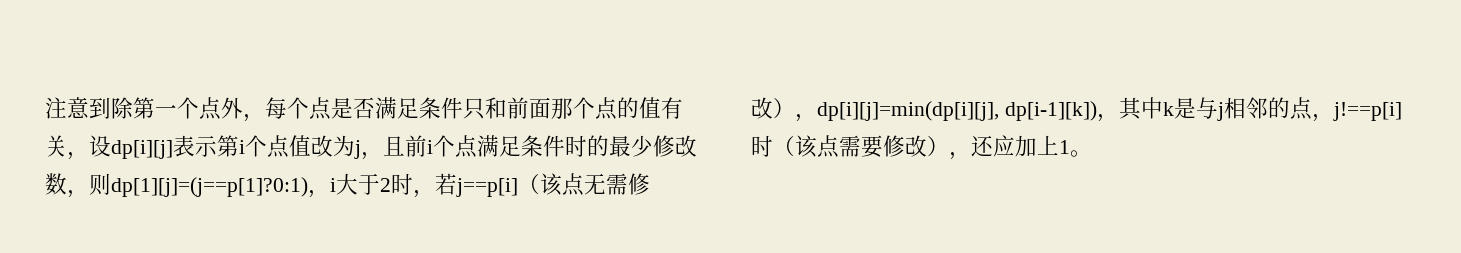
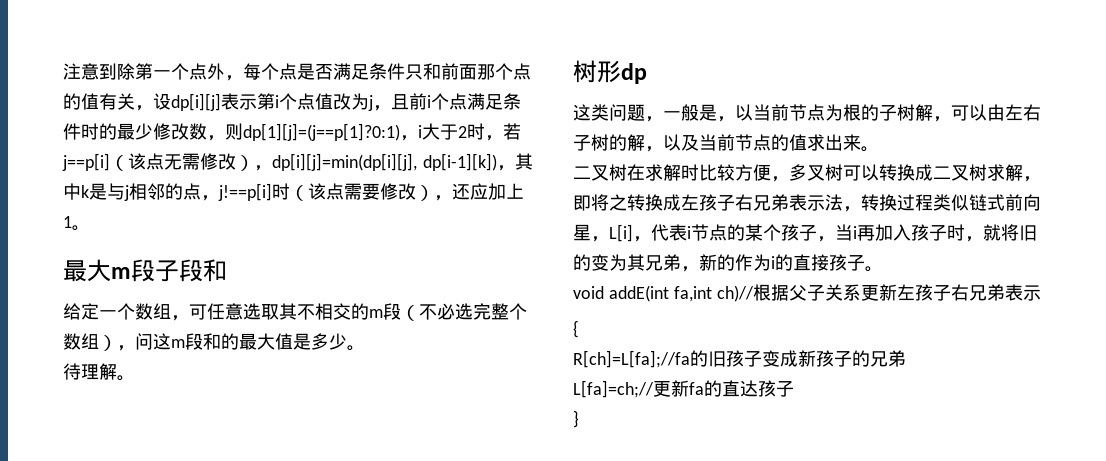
+ 最大m段子段和
+ 给定一个数组，可任意选取其不相交的m段（不必选完整个数组），问这m段和的最大值是多少。
+ 待理解。
+ 树形dp
+ 这类问题，一般是，以当前节点为根的子树解，可以由左右子树的解，以及当前节点的值求出来。
+ 二叉树在求解时比较方便，多叉树可以转换成二叉树求解，即将之转换成左孩子右兄弟表示法，转换过程类似链式前向星，L[i]，代表i节点的某个孩子，当i再加入孩子时，就将旧的变为其兄弟，新的作为i的直接孩子。
+ void addE(int fa,int ch)//根据父子关系更新左孩子右兄弟表示
+ {
+ R[ch]=L[fa];//fa的旧孩子变成新孩子的兄弟
+ L[fa]=ch;//更新fa的直达孩子
+ }

